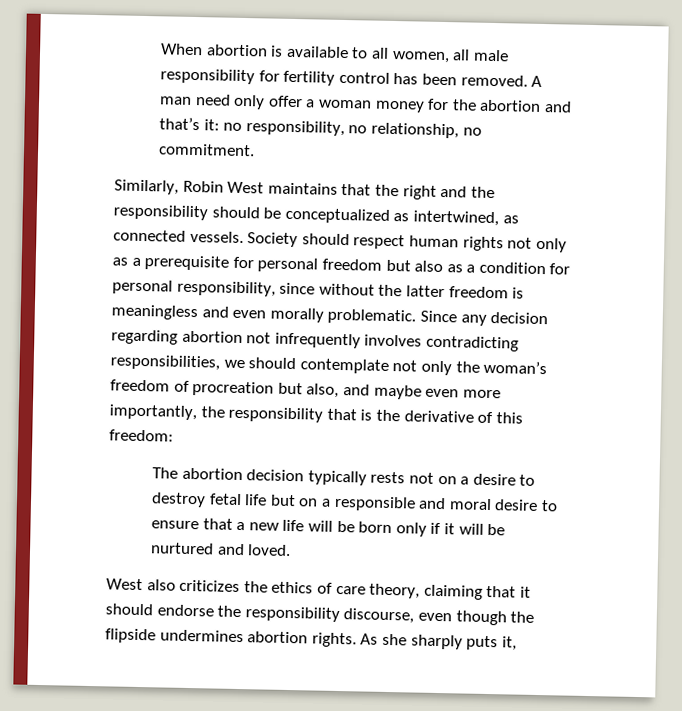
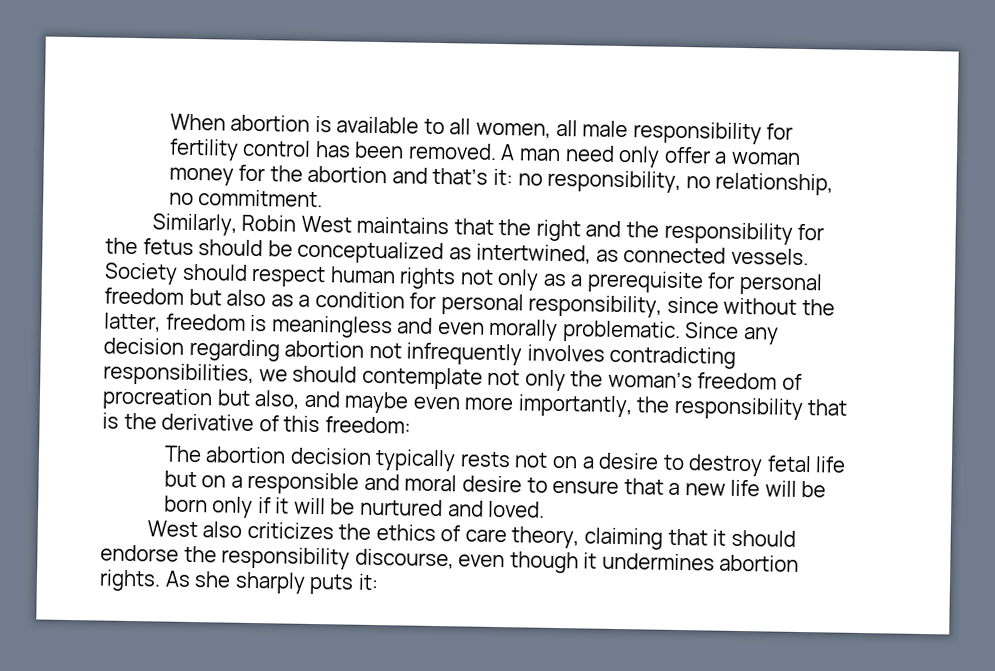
- Similarly, Robin West maintains that the right and the responsibility should be conceptualized as intertwined, as connected vessels.
+ Similarly, Robin West maintains that the right and the responsibility for the fetus should be conceptualized as intertwined, as connected vessels.
- Society should respect human rights not only as a prerequisite for personal freedom but also as a condition for personal responsibility, since without the latter freedom is meaningless and even morally problematic.
+ Society should respect human rights not only as a prerequisite for personal freedom but also as a condition for personal responsibility, since without the latter, freedom is meaningless and even morally problematic.
- West also criticizes the ethics of care theory, claiming that it should endorse the responsibility discourse, even though the flipside undermines abortion rights.
+ West also criticizes the ethics of care theory, claiming that it should endorse the responsibility discourse, even though it undermines abortion rights.
- As she sharply puts it,
+ As she sharply puts it:

